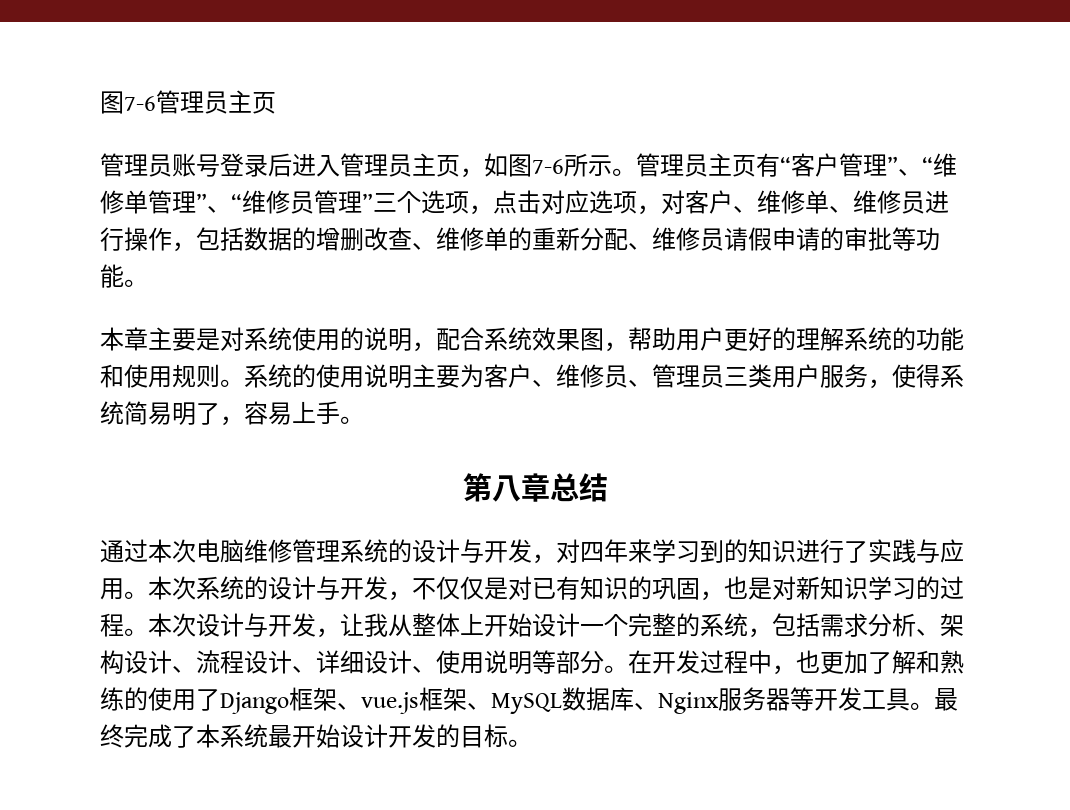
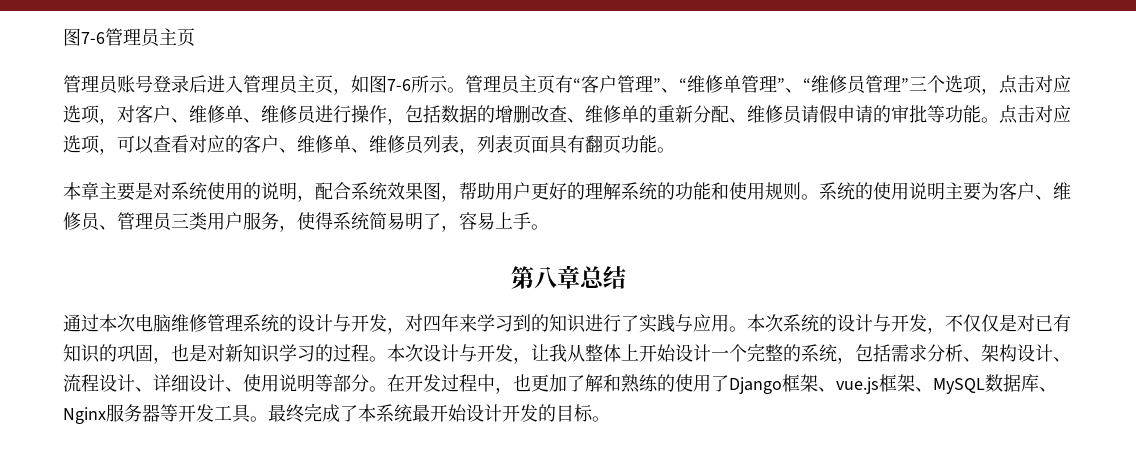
+ 点击对应选项，可以查看对应的客户、维修单、维修员列表，列表页面具有翻页功能。

